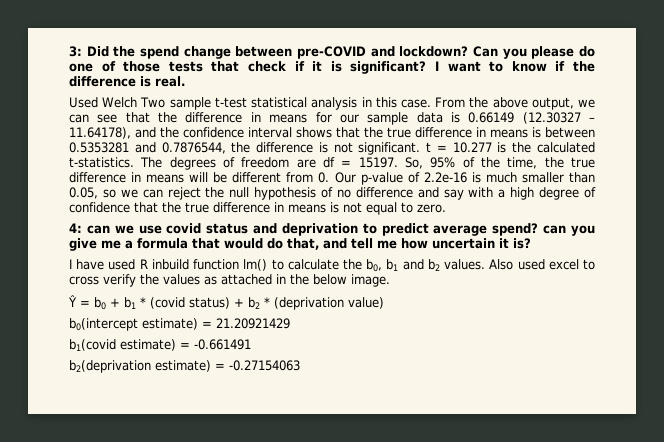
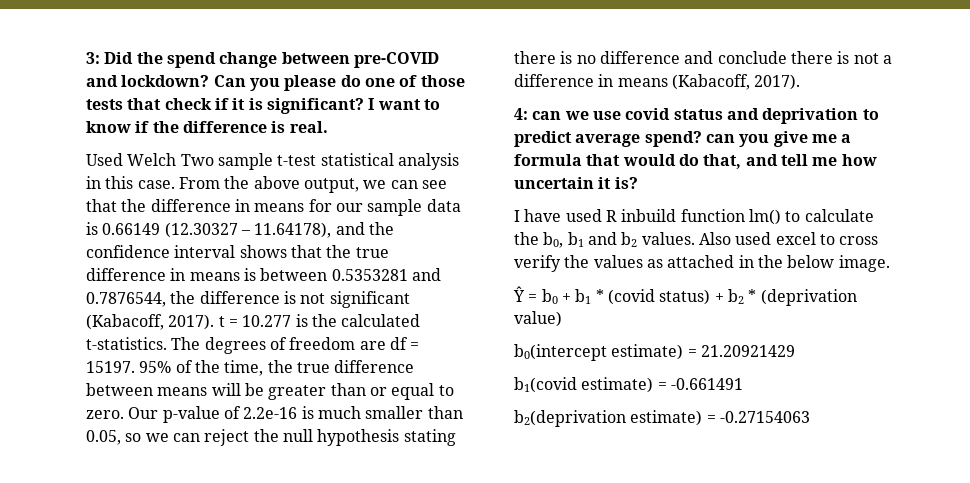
- From the above output, we can see that the difference in means for our sample data is 0.66149 (12.30327 – 11.64178), and the confidence interval shows that the true difference in means is between 0.5353281 and 0.7876544, the difference is not significant. t = 10.277 is the calculated t-statistics.
+ From the above output, we can see that the difference in means for our sample data is 0.66149 (12.30327 – 11.64178), and the confidence interval shows that the true difference in means is between 0.5353281 and 0.7876544, the difference is not significant (Kabacoff, 2017). t = 10.277 is the calculated t-statistics.
- So, 95% of the time, the true difference in means will be different from 0. Our p-value of 2.2e-16 is much smaller than 0.05, so we can reject the null hypothesis of no difference and say with a high degree of confidence that the true difference in means is not equal to zero.
+ 95% of the time, the true difference between means will be greater than or equal to zero. Our p-value of 2.2e-16 is much smaller than 0.05, so we can reject the null hypothesis stating there is no difference and conclude there is not a difference in means (Kabacoff, 2017).

